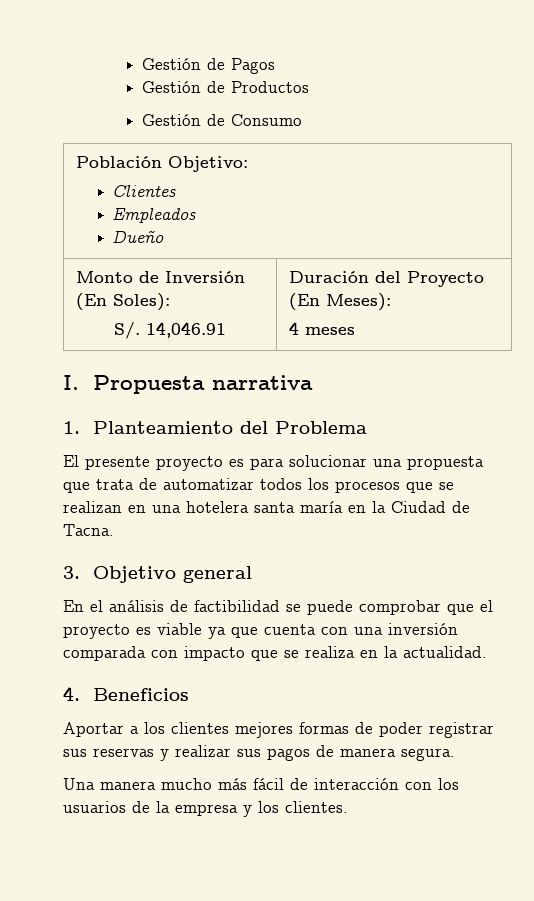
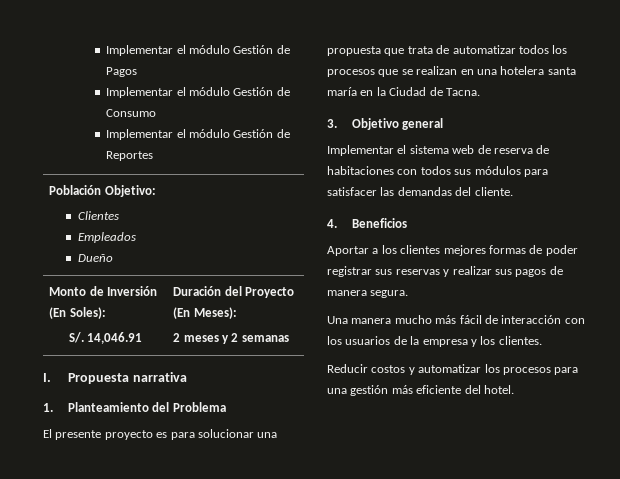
- Gestión de Pagos
+ Implementar el módulo Gestión de Pagos
- Gestión de Productos
- Gestión de Consumo
+ Implementar el módulo Gestión de Consumo
+ Implementar el módulo Gestión de Reportes
  Monto de Inversión (En Soles):
  S/. 14,046.91 | Duración del Proyecto (En Meses):
- 4 meses
+ 2 meses y 2 semanas
- En el análisis de factibilidad se puede comprobar que el proyecto es viable ya que cuenta con una inversión comparada con impacto que se realiza en la actualidad.
+ Implementar el sistema web de reserva de habitaciones con todos sus módulos para satisfacer las demandas del cliente.
+ Reducir costos y automatizar los procesos para una gestión más eficiente del hotel.

